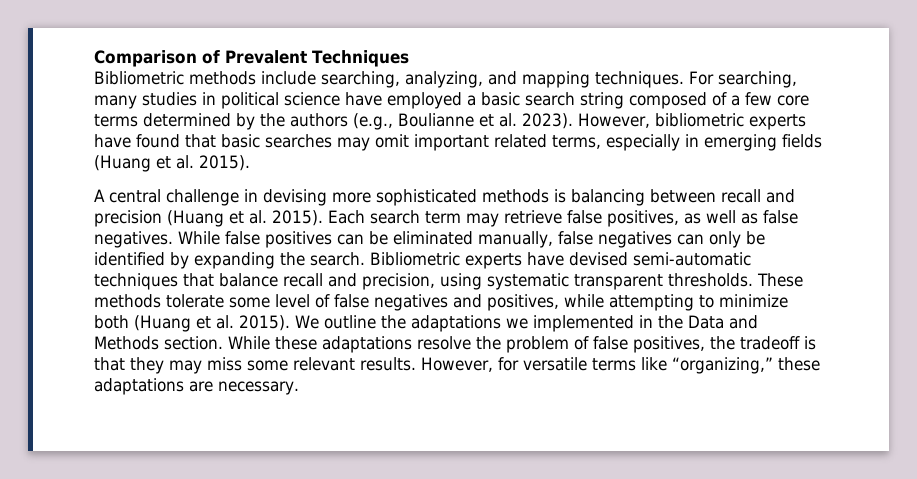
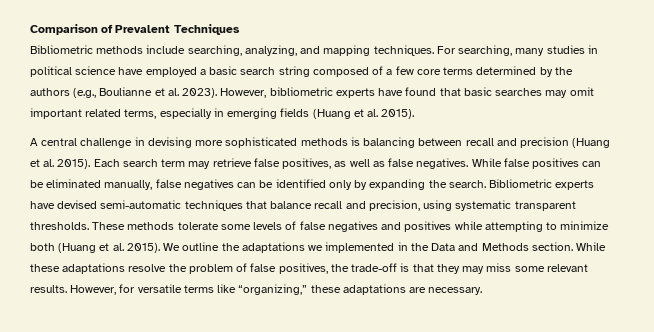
- While false positives can be eliminated manually, false negatives can only be identified by expanding the search.
+ While false positives can be eliminated manually, false negatives can be identified only by expanding the search.
- These methods tolerate some level of false negatives and positives, while attempting to minimize both (Huang et al. 2015).
+ These methods tolerate some levels of false negatives and positives while attempting to minimize both (Huang et al. 2015).
- While these adaptations resolve the problem of false positives, the tradeoff is that they may miss some relevant results.
+ While these adaptations resolve the problem of false positives, the trade-off is that they may miss some relevant results.

